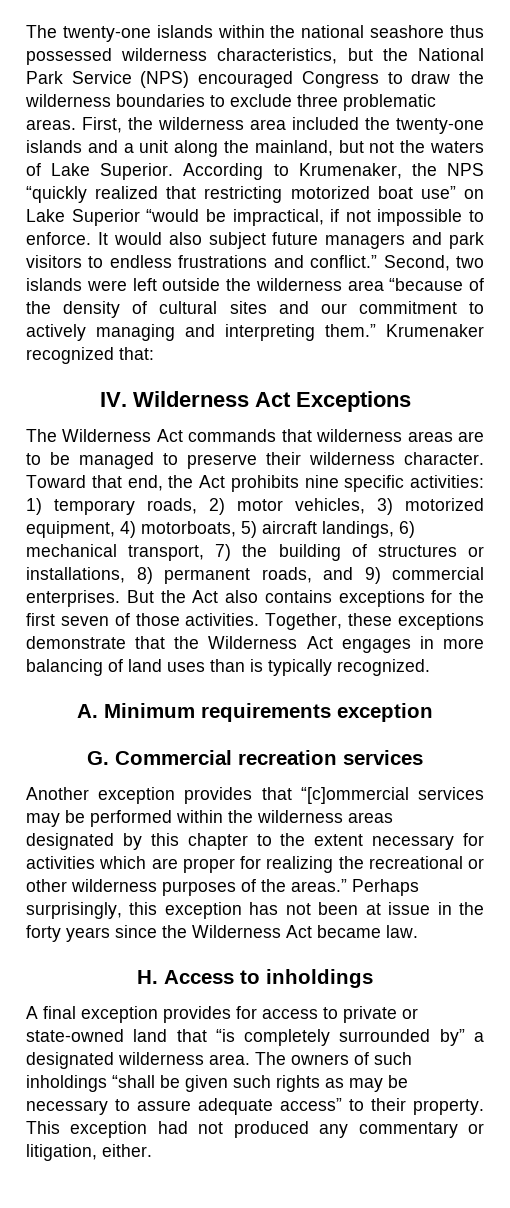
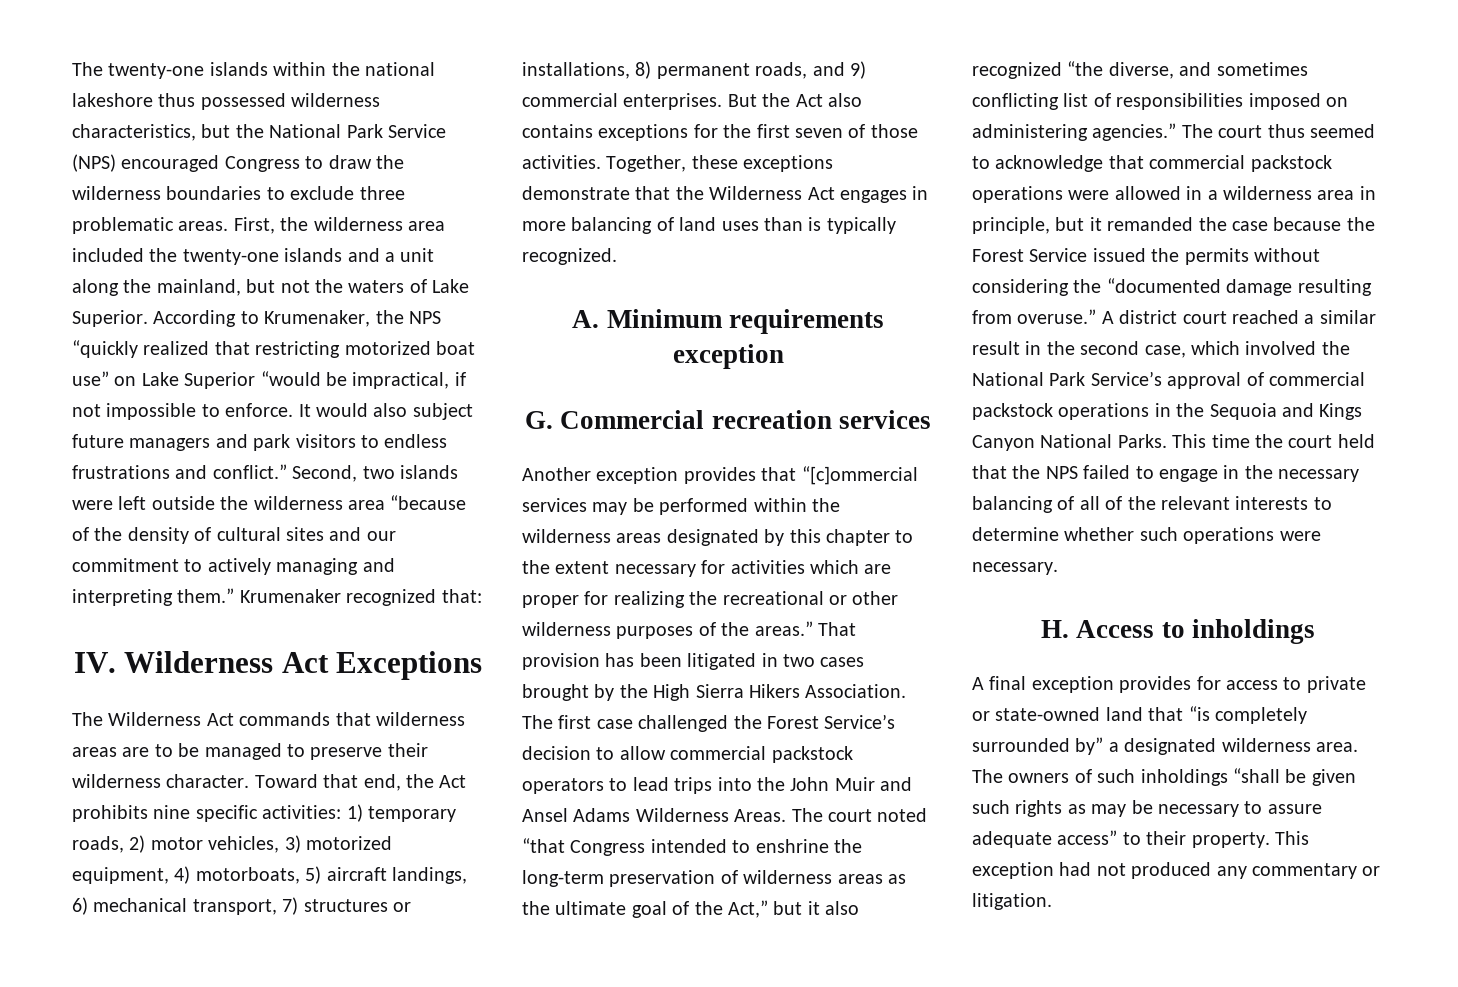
- The twenty-one islands within the national seashore thus possessed wilderness characteristics, but the National Park Service (NPS) encouraged Congress to draw the wilderness boundaries to exclude three problematic areas.
+ The twenty-one islands within the national lakeshore thus possessed wilderness characteristics, but the National Park Service (NPS) encouraged Congress to draw the wilderness boundaries to exclude three problematic areas.
- Toward that end, the Act prohibits nine specific activities: 1) temporary roads, 2) motor vehicles, 3) motorized equipment, 4) motorboats, 5) aircraft landings, 6) mechanical transport, 7) the building of structures or installations, 8) permanent roads, and 9) commercial enterprises.
+ Toward that end, the Act prohibits nine specific activities: 1) temporary roads, 2) motor vehicles, 3) motorized equipment, 4) motorboats, 5) aircraft landings, 6) mechanical transport, 7) structures or installations, 8) permanent roads, and 9) commercial enterprises.
- Perhaps surprisingly, this exception has not been at issue in the forty years since the Wilderness Act became law.
+ That provision has been litigated in two cases brought by the High Sierra Hikers Association. The first case challenged the Forest Service’s decision to allow commercial packstock operators to lead trips into the John Muir and Ansel Adams Wilderness Areas. The court noted “that Congress intended to enshrine the long-term preservation of wilderness areas as the ultimate goal of the Act,” but it also recognized “the diverse, and sometimes conflicting list of responsibilities imposed on administering agencies.” The court thus seemed to acknowledge that commercial packstock operations were allowed in a wilderness area in principle, but it remanded the case because the Forest Service issued the permits without considering the “documented damage resulting from overuse.” A district court reached a similar result in the second case, which involved the National Park Service’s approval of commercial packstock operations in the Sequoia and Kings Canyon National Parks. This time the court held that the NPS failed to engage in the necessary balancing of all of the relevant interests to determine whether such operations were necessary.
- This exception had not produced any commentary or litigation, either.
+ This exception had not produced any commentary or litigation.

